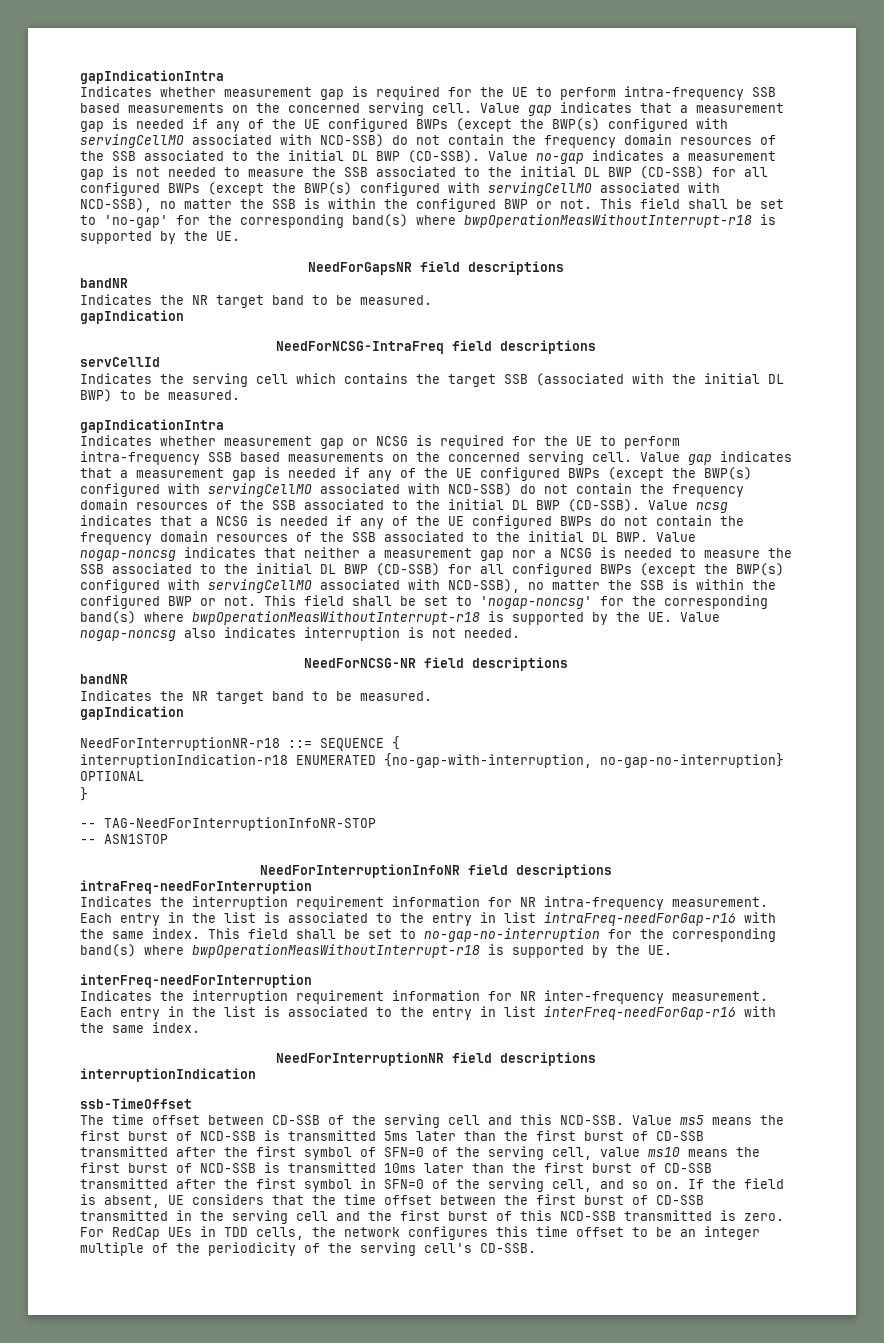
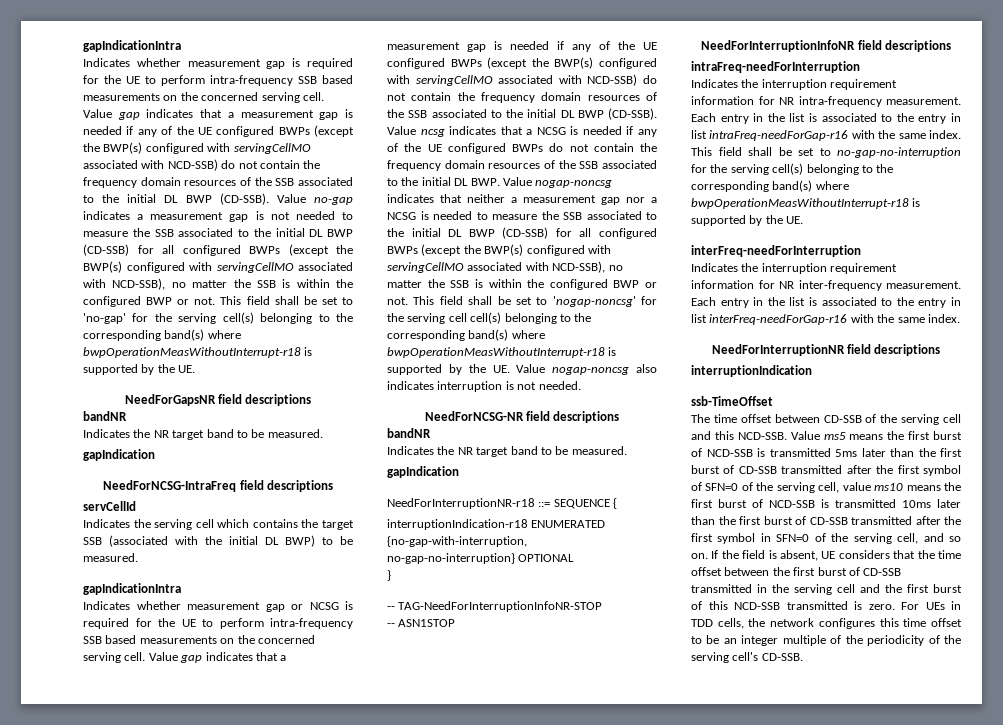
- This field shall be set to 'no-gap' for the corresponding band(s) where bwpOperationMeasWithoutInterrupt-r18 is supported by the UE.
+ This field shall be set to 'no-gap' for the serving cell(s) belonging to the corresponding band(s) where bwpOperationMeasWithoutInterrupt-r18 is supported by the UE.
- This field shall be set to 'nogap-noncsg' for the corresponding band(s) where bwpOperationMeasWithoutInterrupt-r18 is supported by the UE. Value nogap-noncsg also indicates interruption is not needed.
+ This field shall be set to 'nogap-noncsg' for the serving cell cell(s) belonging to the corresponding band(s) where bwpOperationMeasWithoutInterrupt-r18 is supported by the UE. Value nogap-noncsg also indicates interruption is not needed.
- This field shall be set to no-gap-no-interruption for the corresponding band(s) where bwpOperationMeasWithoutInterrupt-r18 is supported by the UE.
+ This field shall be set to no-gap-no-interruption for the serving cell(s) belonging to the corresponding band(s) where bwpOperationMeasWithoutInterrupt-r18 is supported by the UE.
- For RedCap UEs in TDD cells, the network configures this time offset to be an integer multiple of the periodicity of the serving cell's CD-SSB.
+ For UEs in TDD cells, the network configures this time offset to be an integer multiple of the periodicity of the serving cell's CD-SSB.

